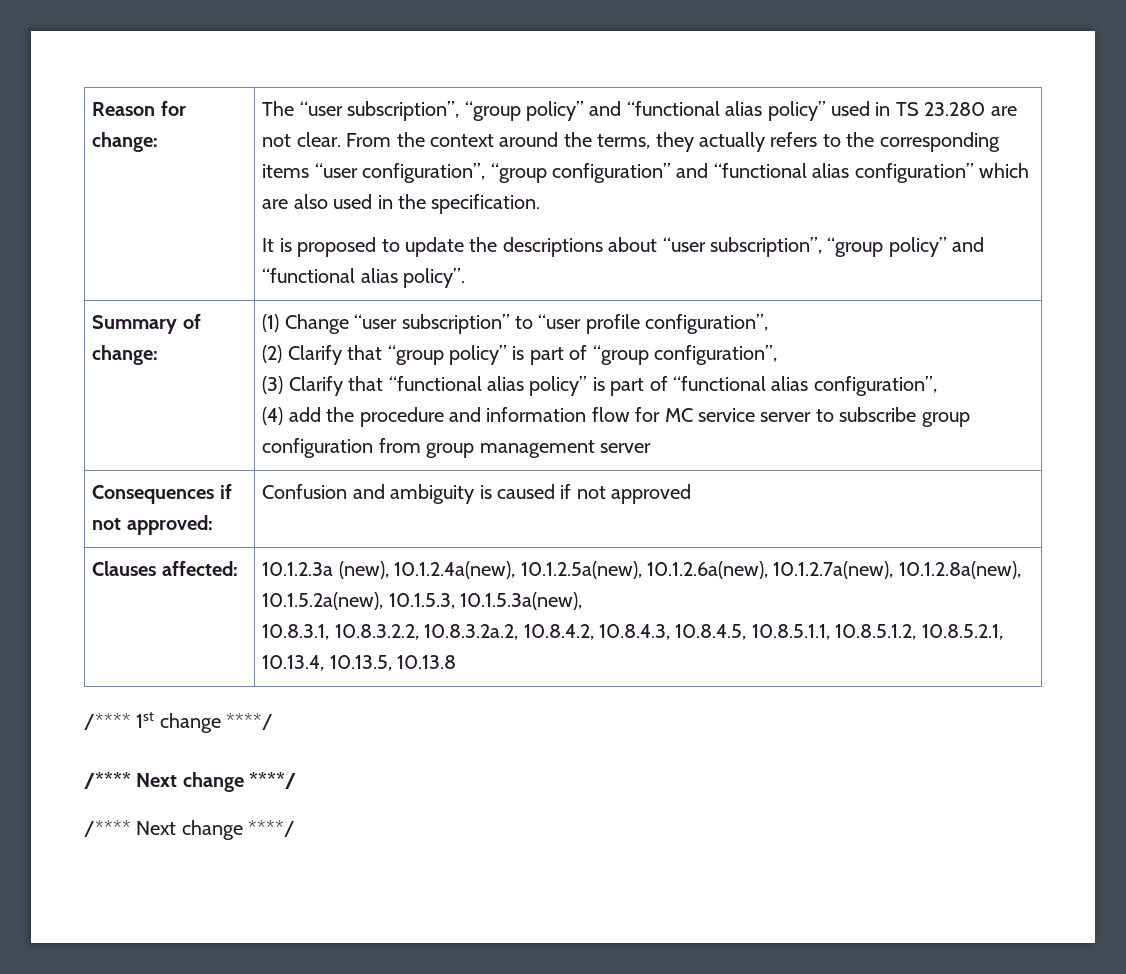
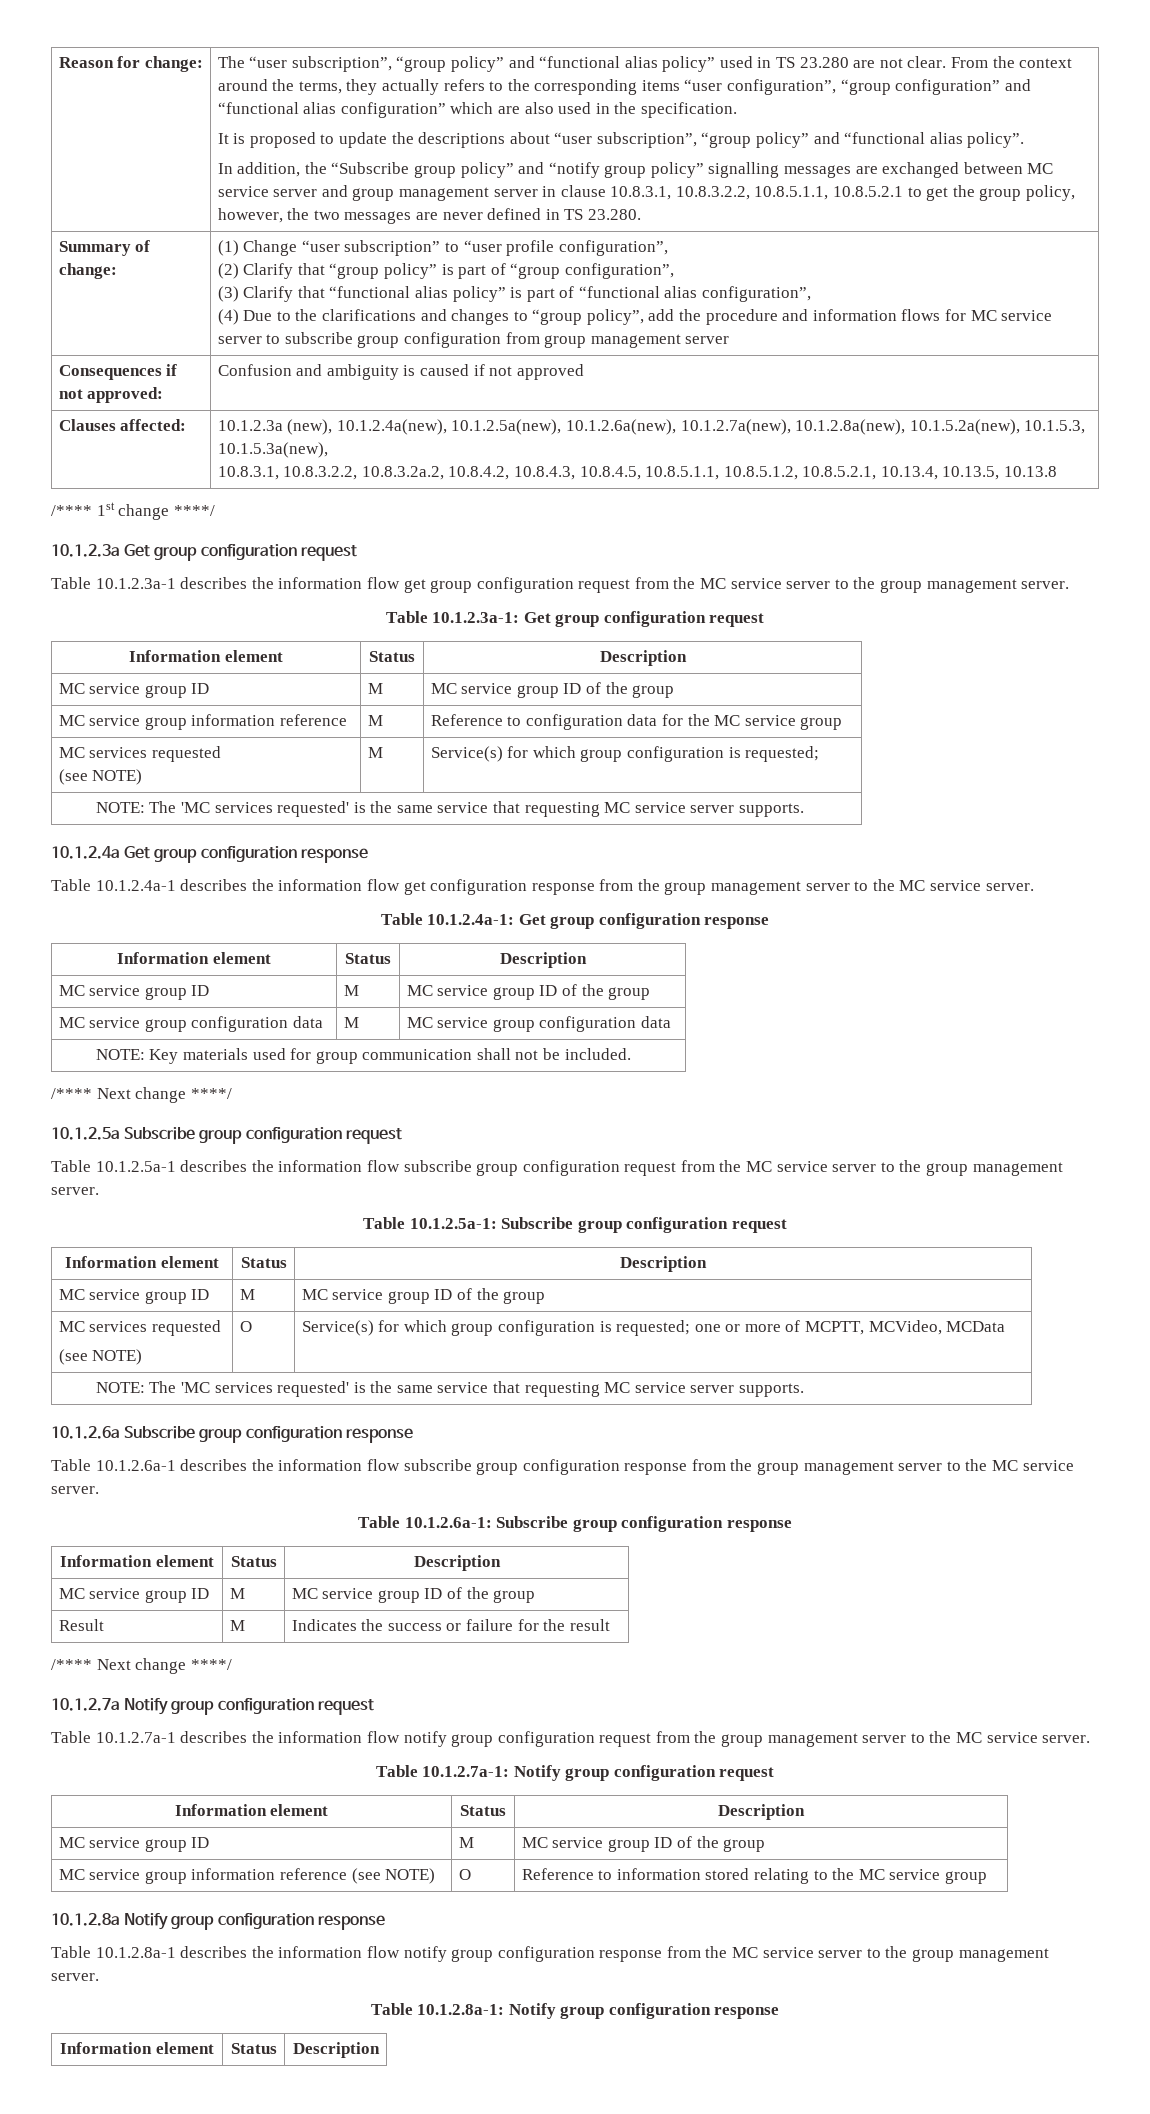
+ In addition, the “Subscribe group policy” and “notify group policy” signalling messages are exchanged between MC service server and group management server in clause 10.8.3.1, 10.8.3.2.2, 10.8.5.1.1, 10.8.5.2.1 to get the group policy, however, the two messages are never defined in TS 23.280.
- (4) add the procedure and information flow for MC service server to subscribe group configuration from group management server
+ (4) Due to the clarifications and changes to “group policy”, add the procedure and information flows for MC service server to subscribe group configuration from group management server
  /**** 1st change ****/
+ 10.1.2.3a Get group configuration request
+ Table 10.1.2.3a-1 describes the information flow get group configuration request from the MC service server to the group management server.
+ Table 10.1.2.3a-1: Get group configuration request
+ Information element | Status | Description
+ MC service group ID | M | MC service group ID of the group
+ MC service group information reference | M | Reference to configuration data for the MC service group
+ MC services requested
+ (see NOTE) | M | Service(s) for which group configuration is requested;
+ NOTE: The 'MC services requested' is the same service that requesting MC service server supports.
+ 10.1.2.4a Get group configuration response
+ Table 10.1.2.4a-1 describes the information flow get configuration response from the group management server to the MC service server.
+ Table 10.1.2.4a-1: Get group configuration response
+ Information element | Status | Description
+ MC service group ID | M | MC service group ID of the group
+ MC service group configuration data | M | MC service group configuration data
+ NOTE: Key materials used for group communication shall not be included.
  /**** Next change ****/
+ 10.1.2.5a Subscribe group configuration request
+ Table 10.1.2.5a-1 describes the information flow subscribe group configuration request from the MC service server to the group management server.
+ Table 10.1.2.5a-1: Subscribe group configuration request
+ Information element | Status | Description
+ MC service group ID | M | MC service group ID of the group
+ MC services requested
+ (see NOTE) | O | Service(s) for which group configuration is requested; one or more of MCPTT, MCVideo, MCData
+ NOTE: The 'MC services requested' is the same service that requesting MC service server supports.
+ 10.1.2.6a Subscribe group configuration response
+ Table 10.1.2.6a-1 describes the information flow subscribe group configuration response from the group management server to the MC service server.
+ Table 10.1.2.6a-1: Subscribe group configuration response
+ Information element | Status | Description
+ MC service group ID | M | MC service group ID of the group
+ Result | M | Indicates the success or failure for the result
  /**** Next change ****/
+ 10.1.2.7a Notify group configuration request
+ Table 10.1.2.7a-1 describes the information flow notify group configuration request from the group management server to the MC service server.
+ Table 10.1.2.7a-1: Notify group configuration request
+ Information element | Status | Description
+ MC service group ID | M | MC service group ID of the group
+ MC service group information reference (see NOTE) | O | Reference to information stored relating to the MC service group
+ 10.1.2.8a Notify group configuration response
+ Table 10.1.2.8a-1 describes the information flow notify group configuration response from the MC service server to the group management server.
+ Table 10.1.2.8a-1: Notify group configuration response
+ Information element | Status | Description

